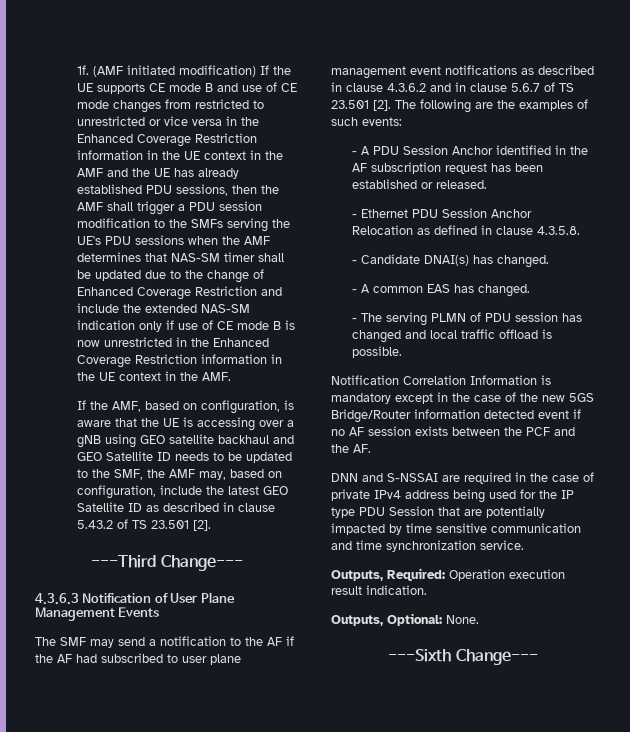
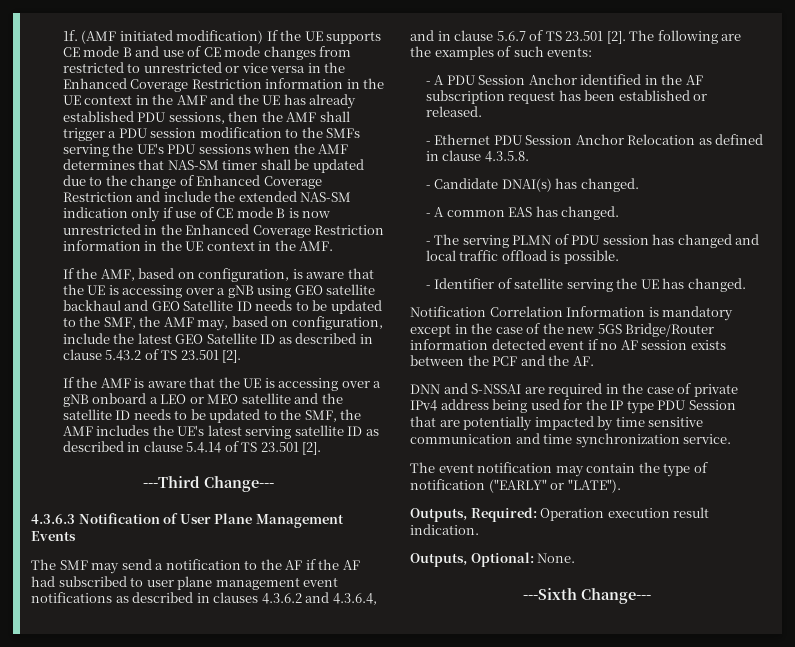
+ If the AMF is aware that the UE is accessing over a gNB onboard a LEO or MEO satellite and the satellite ID needs to be updated to the SMF, the AMF includes the UE's latest serving satellite ID as described in clause 5.4.14 of TS 23.501 [2].
- The SMF may send a notification to the AF if the AF had subscribed to user plane management event notifications as described in clause 4.3.6.2 and in clause 5.6.7 of TS 23.501 [2].
+ The SMF may send a notification to the AF if the AF had subscribed to user plane management event notifications as described in clauses 4.3.6.2 and 4.3.6.4, and in clause 5.6.7 of TS 23.501 [2].
+ - Identifier of satellite serving the UE has changed.
+ The event notification may contain the type of notification ("EARLY" or "LATE").

